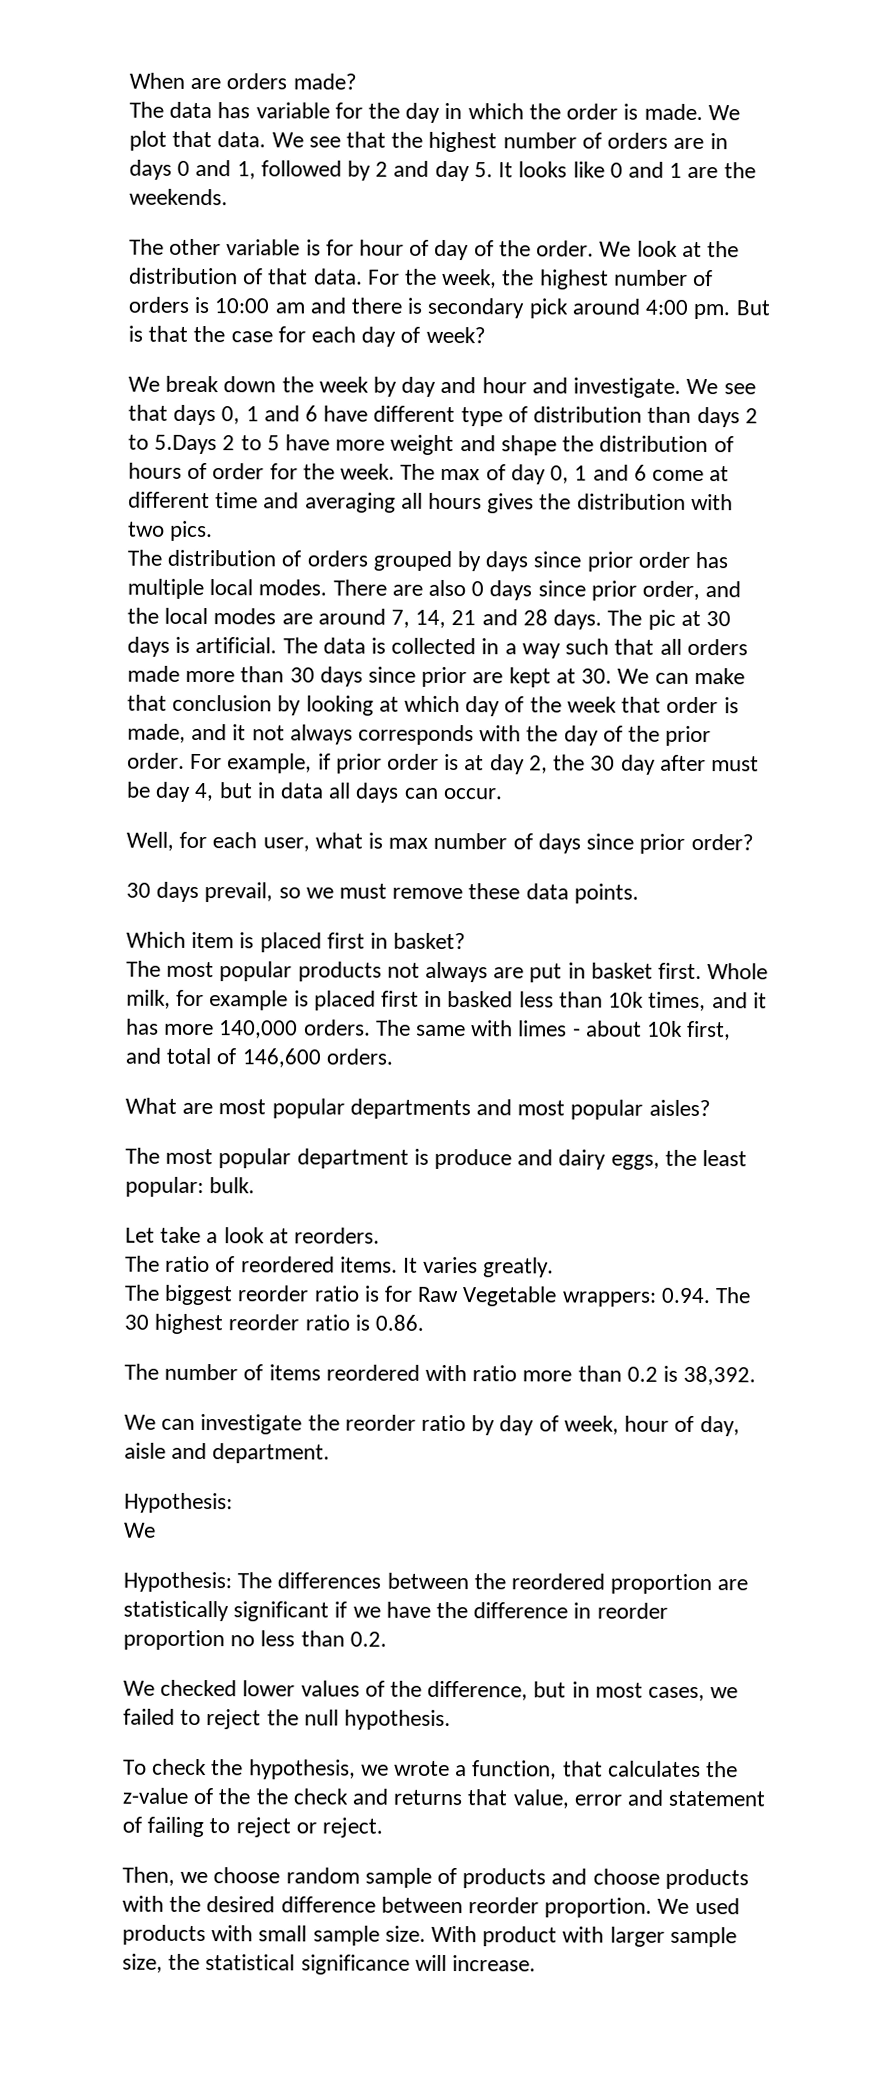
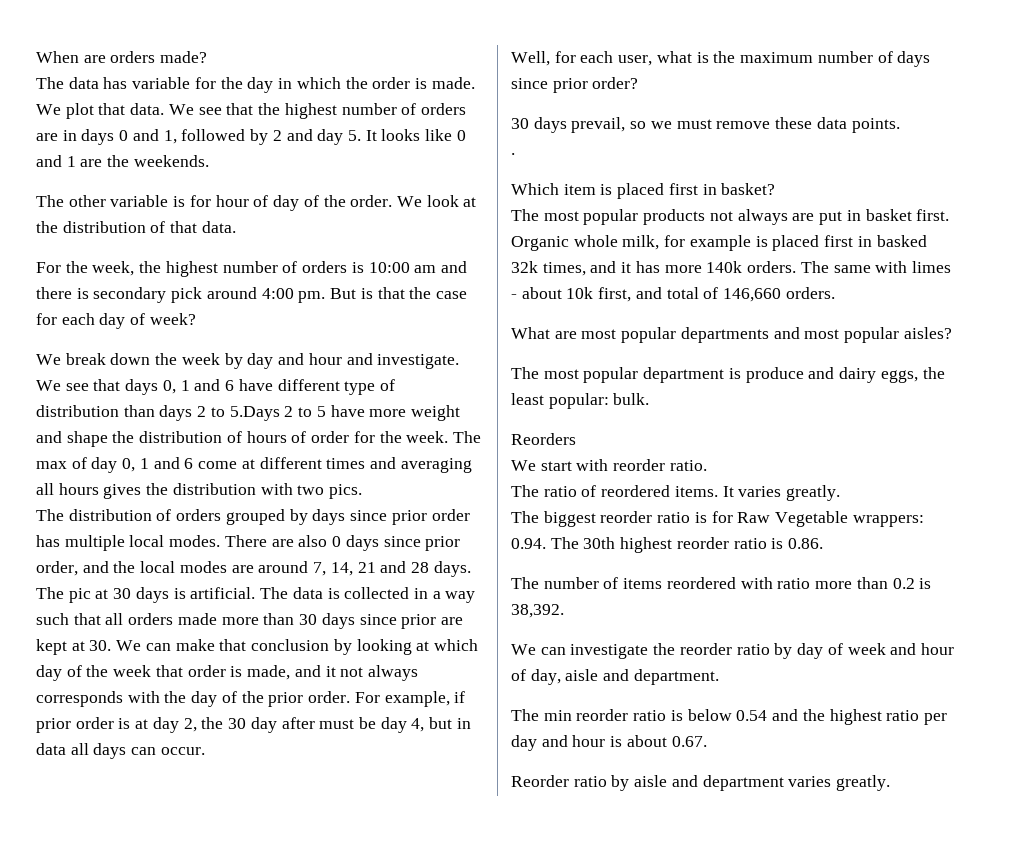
- We look at the distribution of that data. For the week, the highest number of orders is 10:00 am and there is secondary pick around 4:00 pm.
+ We look at the distribution of that data.
+ For the week, the highest number of orders is 10:00 am and there is secondary pick around 4:00 pm.
- The max of day 0, 1 and 6 come at different time and averaging all hours gives the distribution with two pics.
+ The max of day 0, 1 and 6 come at different times and averaging all hours gives the distribution with two pics.
- Well, for each user, what is max number of days since prior order?
+ Well, for each user, what is the maximum number of days since prior order?
+ .
- Whole milk, for example is placed first in basked less than 10k times, and it has more 140,000 orders.
+ Organic whole milk, for example is placed first in basked 32k times, and it has more 140k orders.
- The same with limes - about 10k first, and total of 146,600 orders.
+ The same with limes - about 10k first, and total of 146,660 orders.
- Let take a look at reorders.
+ Reorders
+ We start with reorder ratio.
- The biggest reorder ratio is for Raw Vegetable wrappers: 0.94. The 30 highest reorder ratio is 0.86.
+ The biggest reorder ratio is for Raw Vegetable wrappers: 0.94. The 30th highest reorder ratio is 0.86.
- We can investigate the reorder ratio by day of week, hour of day, aisle and department.
- Hypothesis:
- We
- Hypothesis: The differences between the reordered proportion are statistically significant if we have the difference in reorder proportion no less than 0.2.
- We checked lower values of the difference, but in most cases, we failed to reject the null hypothesis.
- To check the hypothesis, we wrote a function, that calculates the z-value of the the check and returns that value, error and statement of failing to reject or reject.
- Then, we choose random sample of products and choose products with the desired difference between reorder proportion. We used products with small sample size. With product with larger sample size, the statistical significance will increase.
+ We can investigate the reorder ratio by day of week and hour of day, aisle and department.
+ The min reorder ratio is below 0.54 and the highest ratio per day and hour is about 0.67.
+ Reorder ratio by aisle and department varies greatly.

